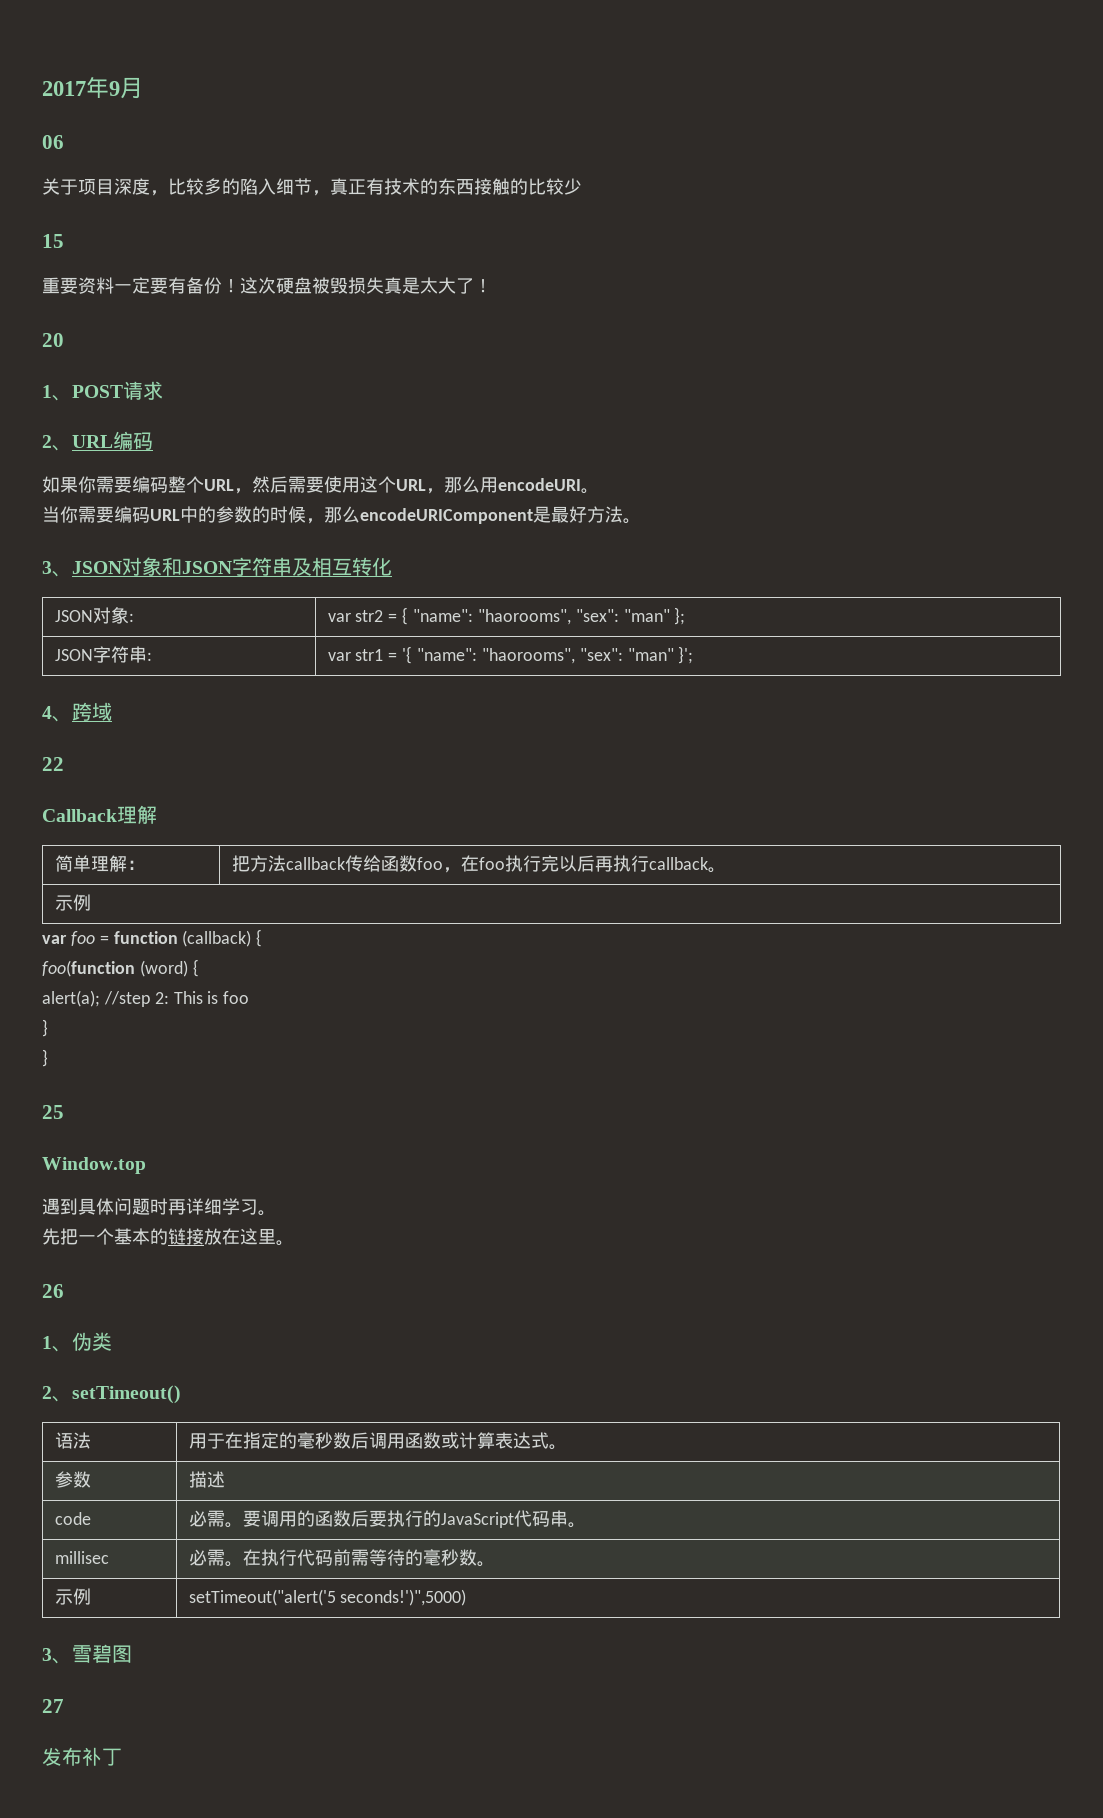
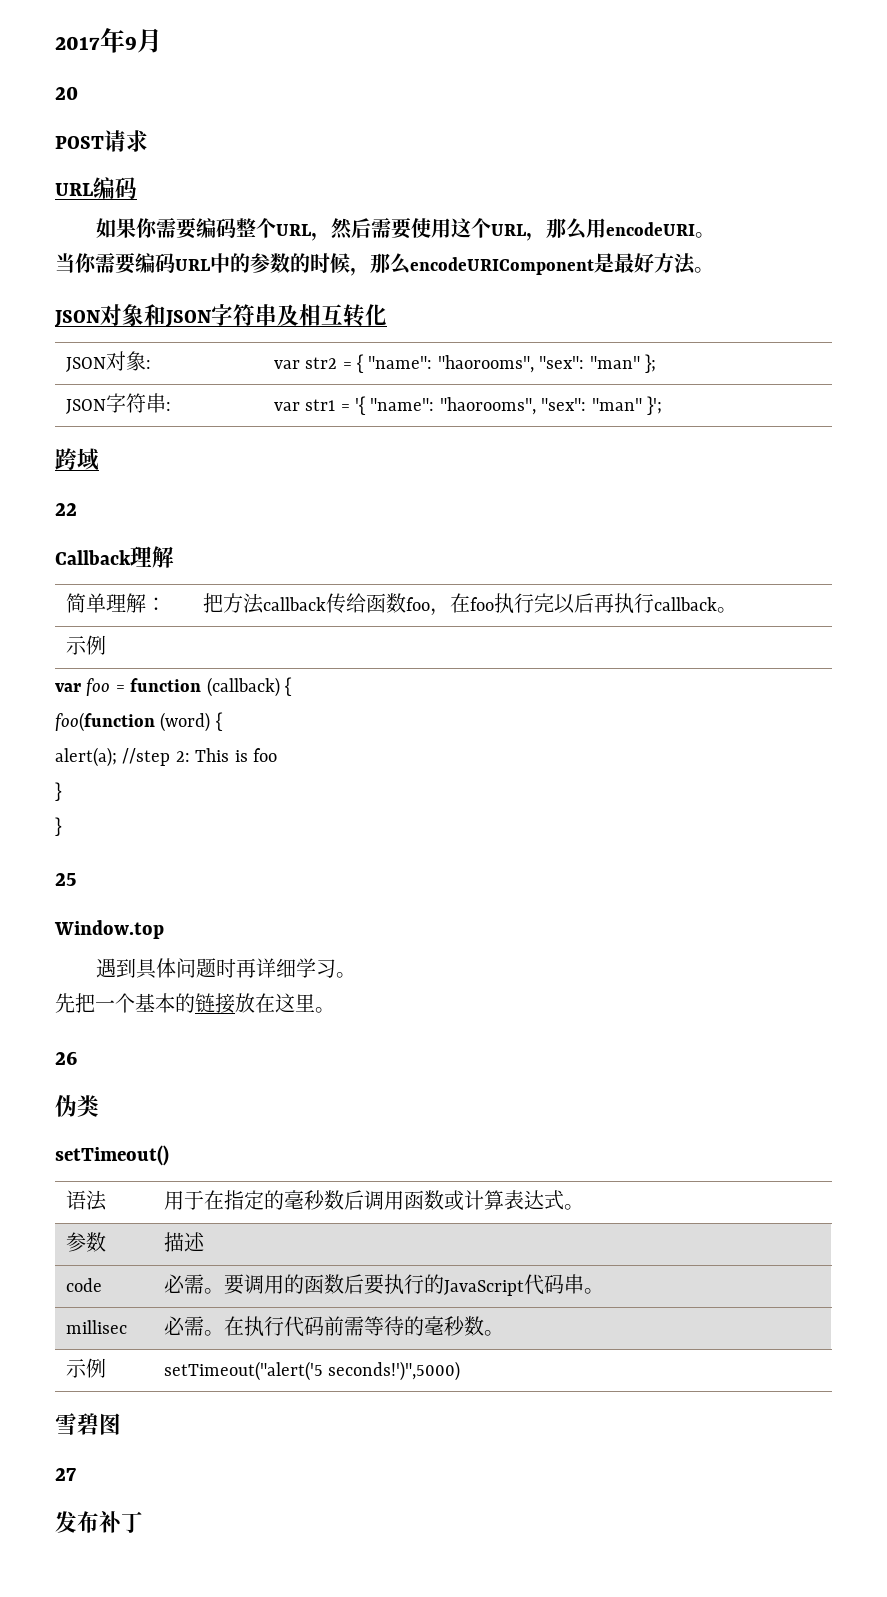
- 06
- 关于项目深度，比较多的陷入细节，真正有技术的东西接触的比较少
- 15
- 重要资料一定要有备份！这次硬盘被毁损失真是太大了！
- 1、POST请求
+ POST请求
- 2、URL编码
+ URL编码
- 3、JSON对象和JSON字符串及相互转化
+ JSON对象和JSON字符串及相互转化
- 4、跨域
+ 跨域
- 1、伪类
+ 伪类
- 2、setTimeout()
+ setTimeout()
- 3、雪碧图
+ 雪碧图

